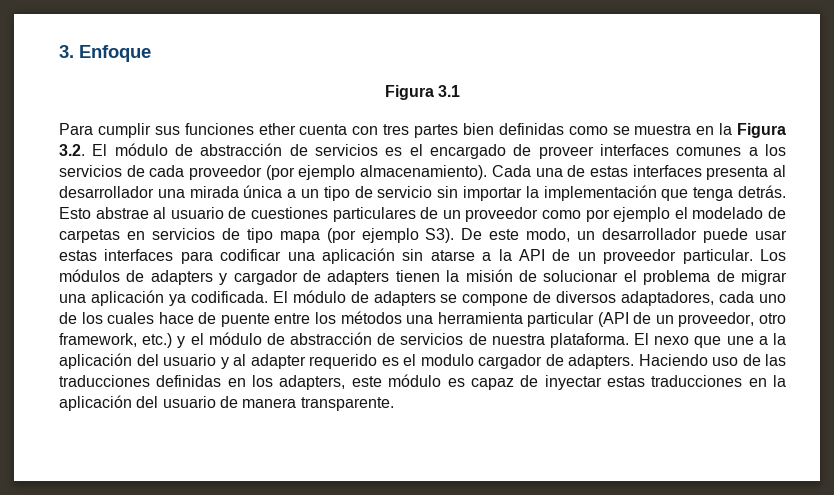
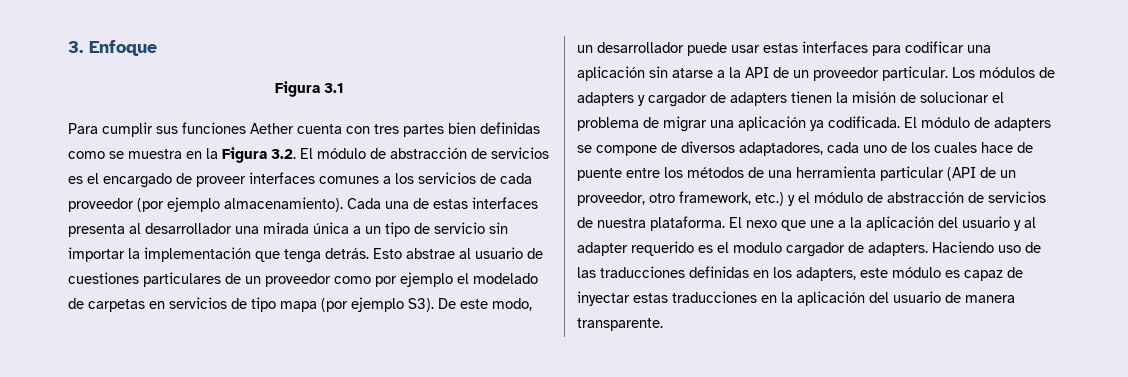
- Para cumplir sus funciones ether cuenta con tres partes bien definidas como se muestra en la Figura 3.2. El módulo de abstracción de servicios es el encargado de proveer interfaces comunes a los servicios de cada proveedor (por ejemplo almacenamiento).
+ Para cumplir sus funciones Aether cuenta con tres partes bien definidas como se muestra en la Figura 3.2. El módulo de abstracción de servicios es el encargado de proveer interfaces comunes a los servicios de cada proveedor (por ejemplo almacenamiento).
- El módulo de adapters se compone de diversos adaptadores, cada uno de los cuales hace de puente entre los métodos una herramienta particular (API de un proveedor, otro framework, etc.) y el módulo de abstracción de servicios de nuestra plataforma.
+ El módulo de adapters se compone de diversos adaptadores, cada uno de los cuales hace de puente entre los métodos de una herramienta particular (API de un proveedor, otro framework, etc.) y el módulo de abstracción de servicios de nuestra plataforma.

